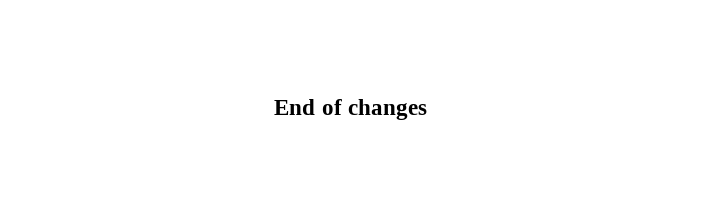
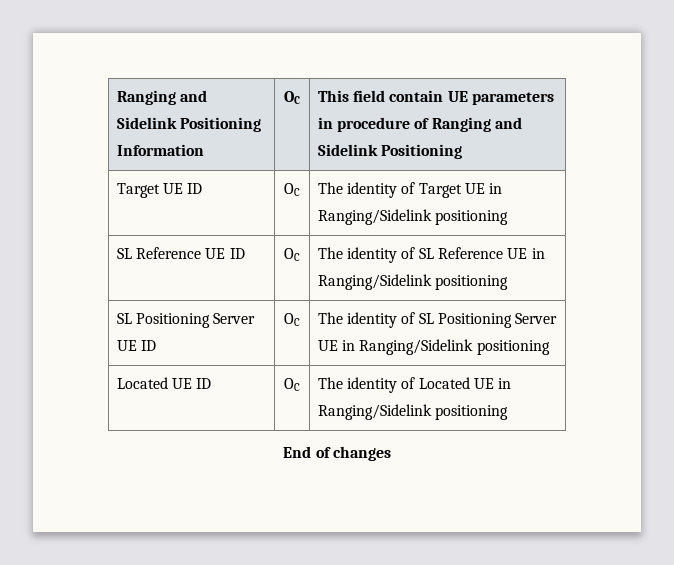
+ Ranging and Sidelink Positioning Information | OC | This field contain UE parameters in procedure of Ranging and Sidelink Positioning
+ Target UE ID | OC | The identity of Target UE in Ranging/Sidelink positioning
+ SL Reference UE ID | OC | The identity of SL Reference UE in Ranging/Sidelink positioning
+ SL Positioning Server UE ID | OC | The identity of SL Positioning Server UE in Ranging/Sidelink positioning
+ Located UE ID | OC | The identity of Located UE in Ranging/Sidelink positioning

